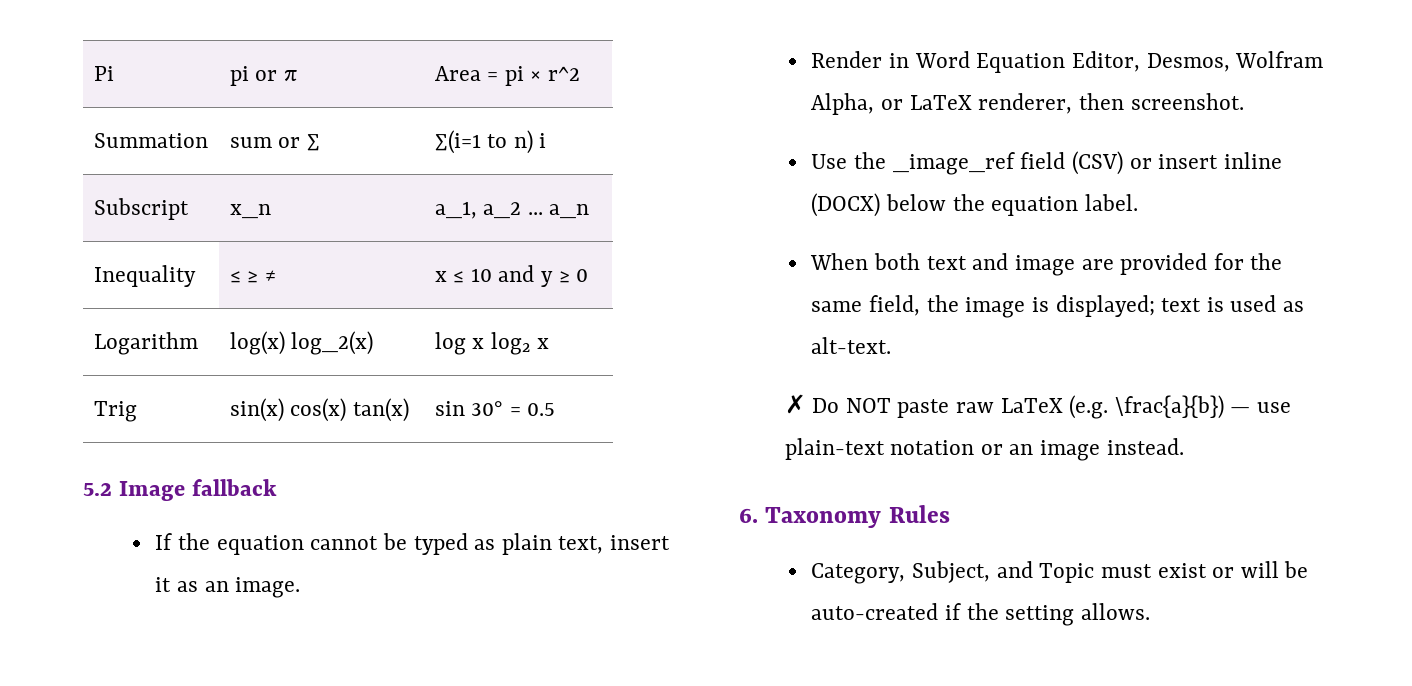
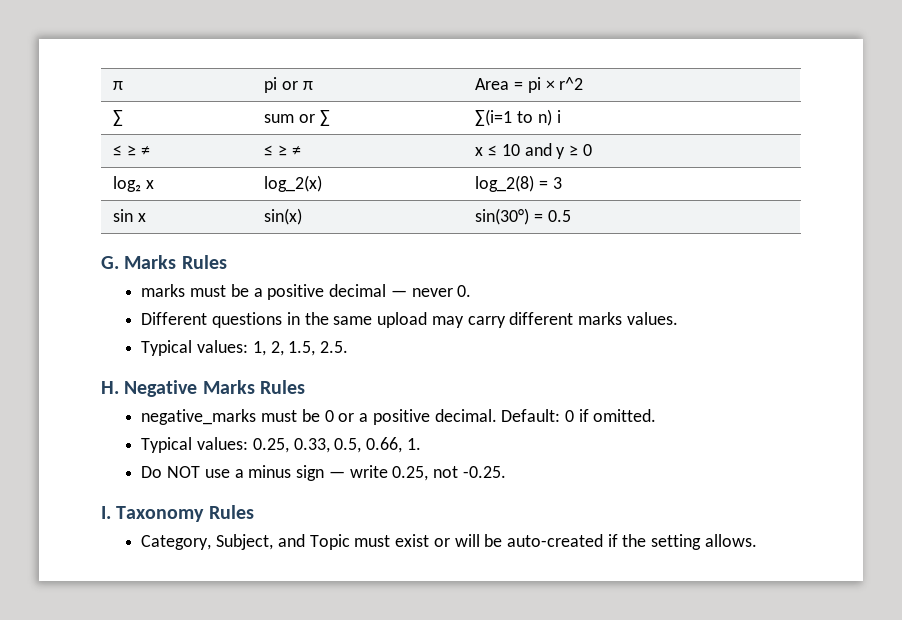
- Pi | pi or π | Area = pi × r^2
+ π | pi or π | Area = pi × r^2
- Summation | sum or ∑ | ∑(i=1 to n) i
+ ∑ | sum or ∑ | ∑(i=1 to n) i
- Subscript | x_n | a_1, a_2 ... a_n
- Inequality | ≤ ≥ ≠ | x ≤ 10 and y ≥ 0
+ ≤ ≥ ≠ | ≤ ≥ ≠ | x ≤ 10 and y ≥ 0
- Logarithm | log(x) log_2(x) | log x log₂ x
- Trig | sin(x) cos(x) tan(x) | sin 30° = 0.5
- 5.2 Image fallback
- If the equation cannot be typed as plain text, insert it as an image.
- Render in Word Equation Editor, Desmos, Wolfram Alpha, or LaTeX renderer, then screenshot.
- Use the _image_ref field (CSV) or insert inline (DOCX) below the equation label.
- When both text and image are provided for the same field, the image is displayed; text is used as alt-text.
- ✗ Do NOT paste raw LaTeX (e.g. \frac{a}{b}) — use plain-text notation or an image instead.
- 6. Taxonomy Rules
+ log₂ x | log_2(x) | log_2(8) = 3
+ sin x | sin(x) | sin(30°) = 0.5
+ G. Marks Rules
+ marks must be a positive decimal — never 0.
+ Different questions in the same upload may carry different marks values.
+ Typical values: 1, 2, 1.5, 2.5.
+ H. Negative Marks Rules
+ negative_marks must be 0 or a positive decimal. Default: 0 if omitted.
+ Typical values: 0.25, 0.33, 0.5, 0.66, 1.
+ Do NOT use a minus sign — write 0.25, not -0.25.
+ I. Taxonomy Rules

